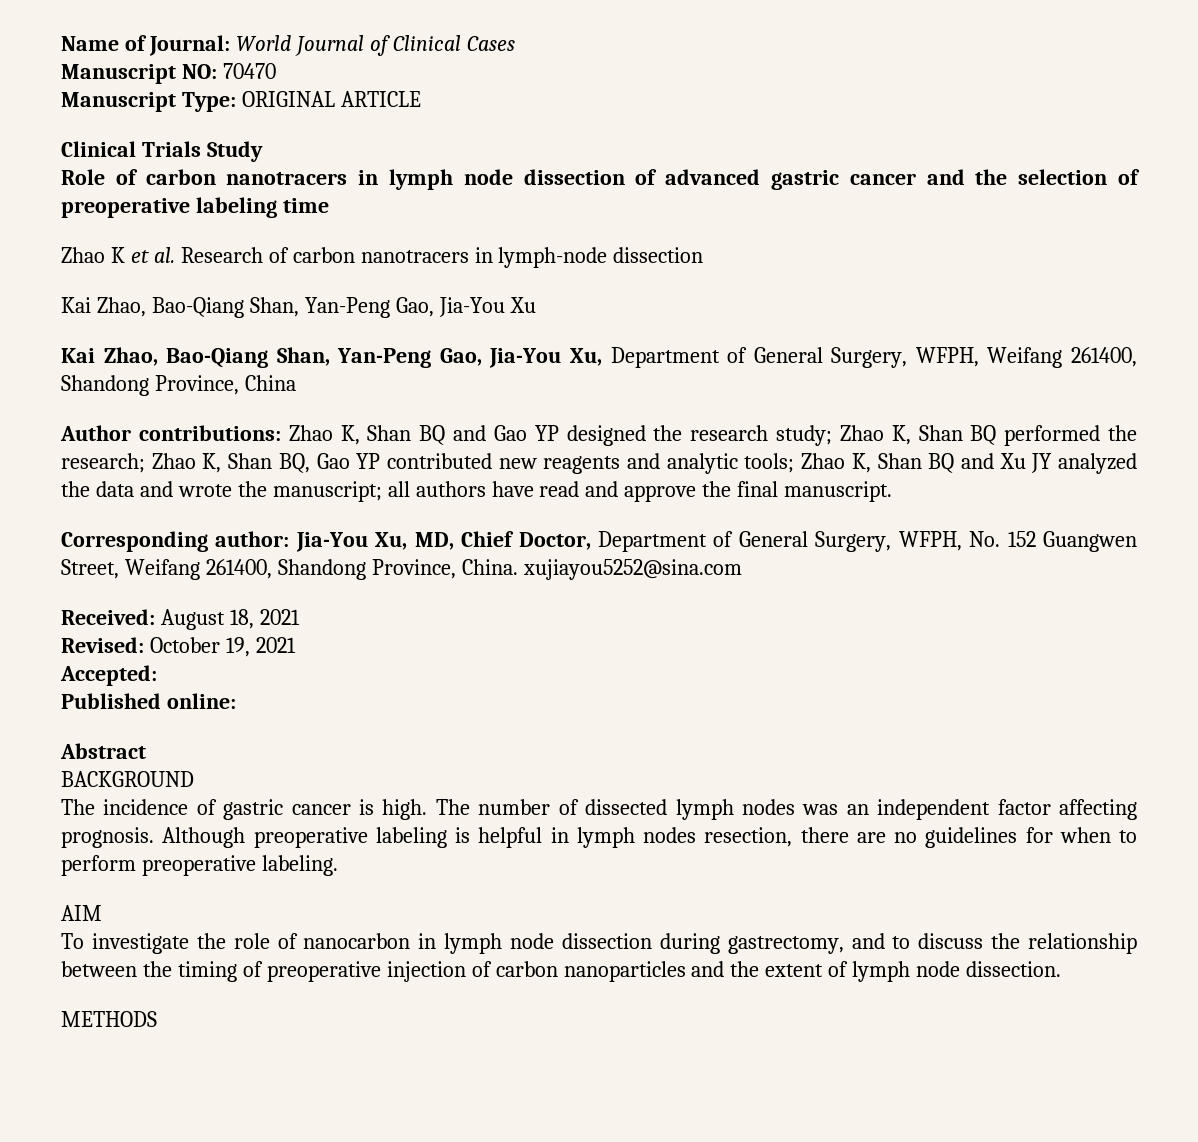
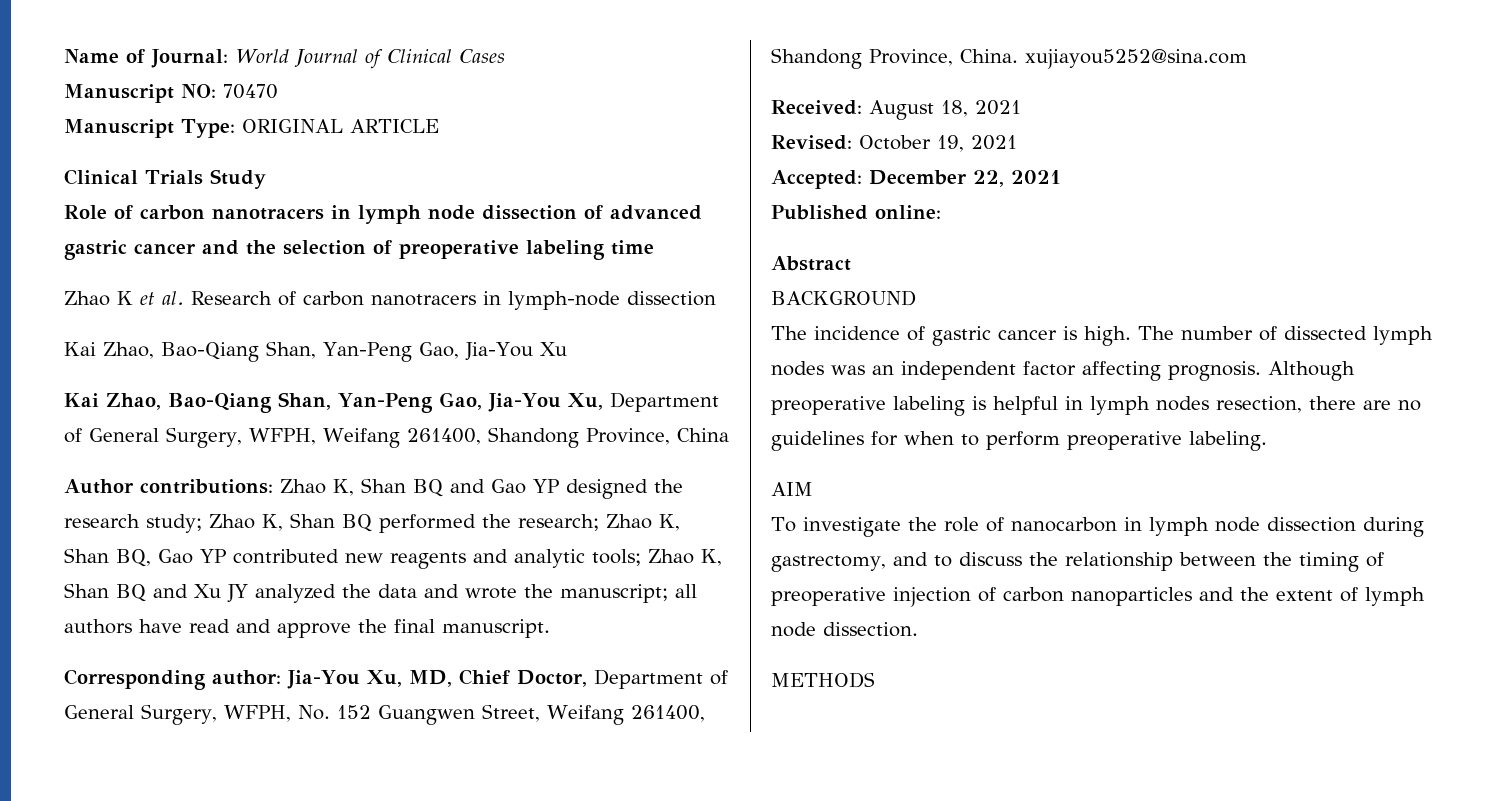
- Accepted:
+ Accepted: December 22, 2021

